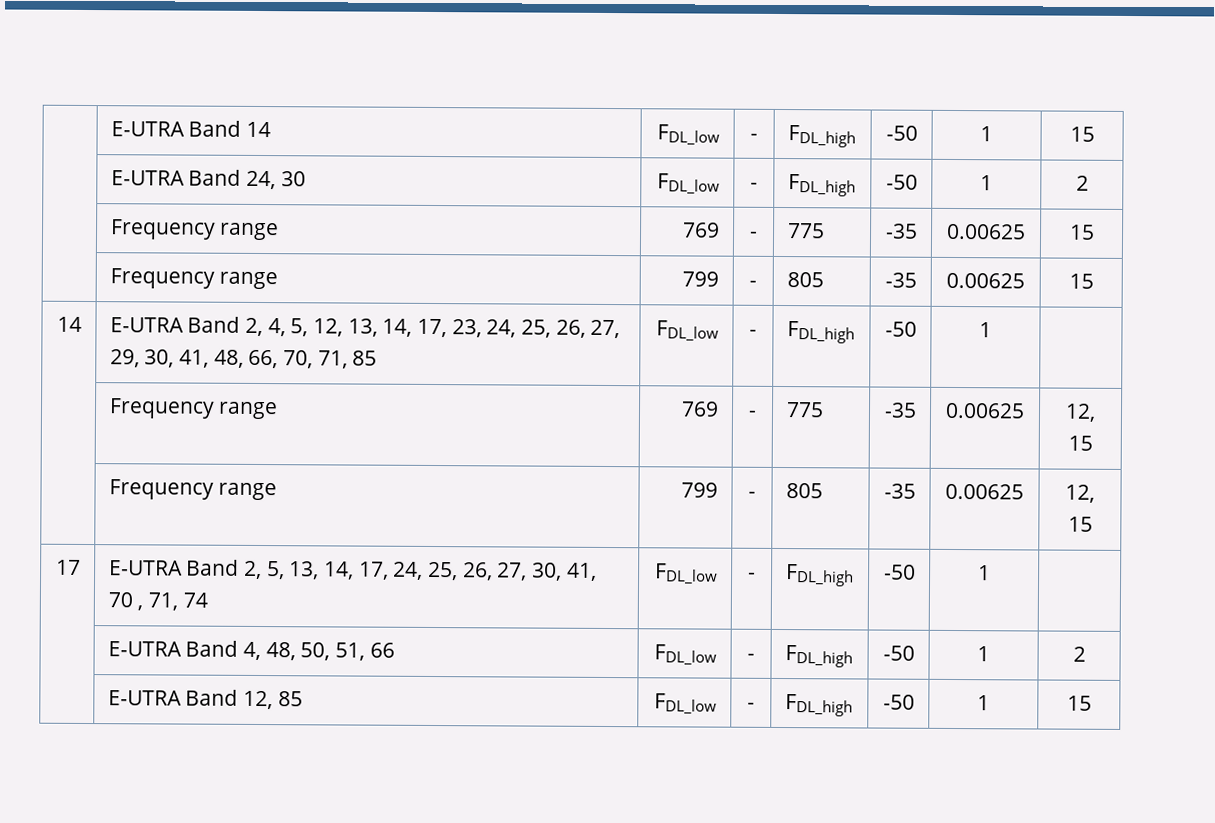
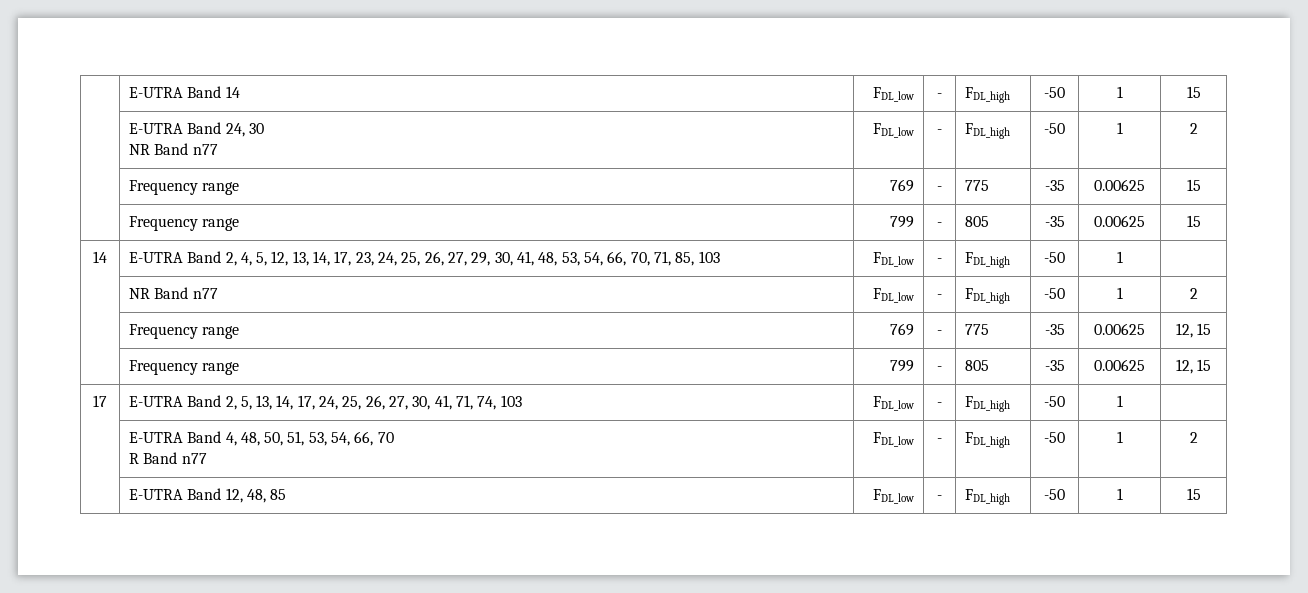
- | E-UTRA Band 24, 30 | FDL_low | - | FDL_high | -50 | 1 | 2
+ | E-UTRA Band 24, 30
+ NR Band n77 | FDL_low | - | FDL_high | -50 | 1 | 2
- 14 | E-UTRA Band 2, 4, 5, 12, 13, 14, 17, 23, 24, 25, 26, 27, 29, 30, 41, 48, 66, 70, 71, 85 | FDL_low | - | FDL_high | -50 | 1 |
+ 14 | E-UTRA Band 2, 4, 5, 12, 13, 14, 17, 23, 24, 25, 26, 27, 29, 30, 41, 48, 53, 54, 66, 70, 71, 85, 103 | FDL_low | - | FDL_high | -50 | 1 |
+ | NR Band n77 | FDL_low | - | FDL_high | -50 | 1 | 2
- 17 | E-UTRA Band 2, 5, 13, 14, 17, 24, 25, 26, 27, 30, 41, 70 , 71, 74 | FDL_low | - | FDL_high | -50 | 1 |
+ 17 | E-UTRA Band 2, 5, 13, 14, 17, 24, 25, 26, 27, 30, 41, 71, 74, 103 | FDL_low | - | FDL_high | -50 | 1 |
- | E-UTRA Band 4, 48, 50, 51, 66 | FDL_low | - | FDL_high | -50 | 1 | 2
+ | E-UTRA Band 4, 48, 50, 51, 53, 54, 66, 70
+ R Band n77 | FDL_low | - | FDL_high | -50 | 1 | 2
- | E-UTRA Band 12, 85 | FDL_low | - | FDL_high | -50 | 1 | 15
+ | E-UTRA Band 12, 48, 85 | FDL_low | - | FDL_high | -50 | 1 | 15

